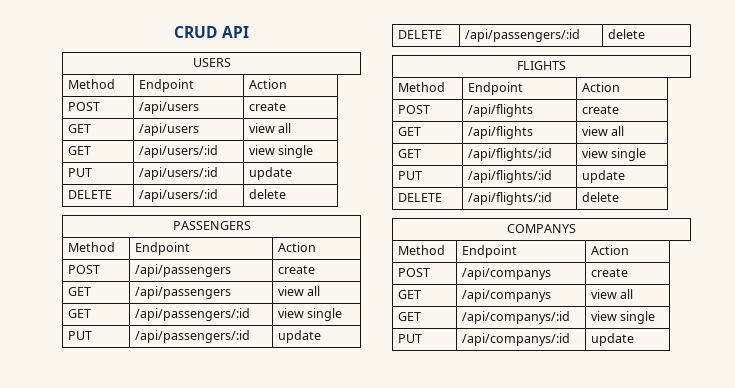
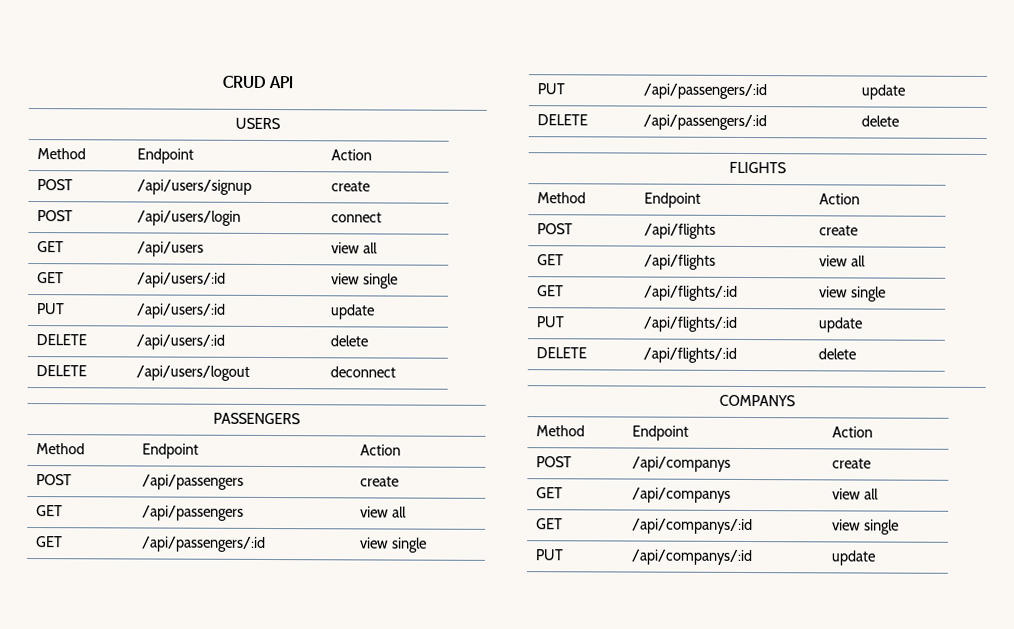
- POST | /api/users | create
+ POST | /api/users/signup | create
+ POST | /api/users/login | connect
+ DELETE | /api/users/logout | deconnect

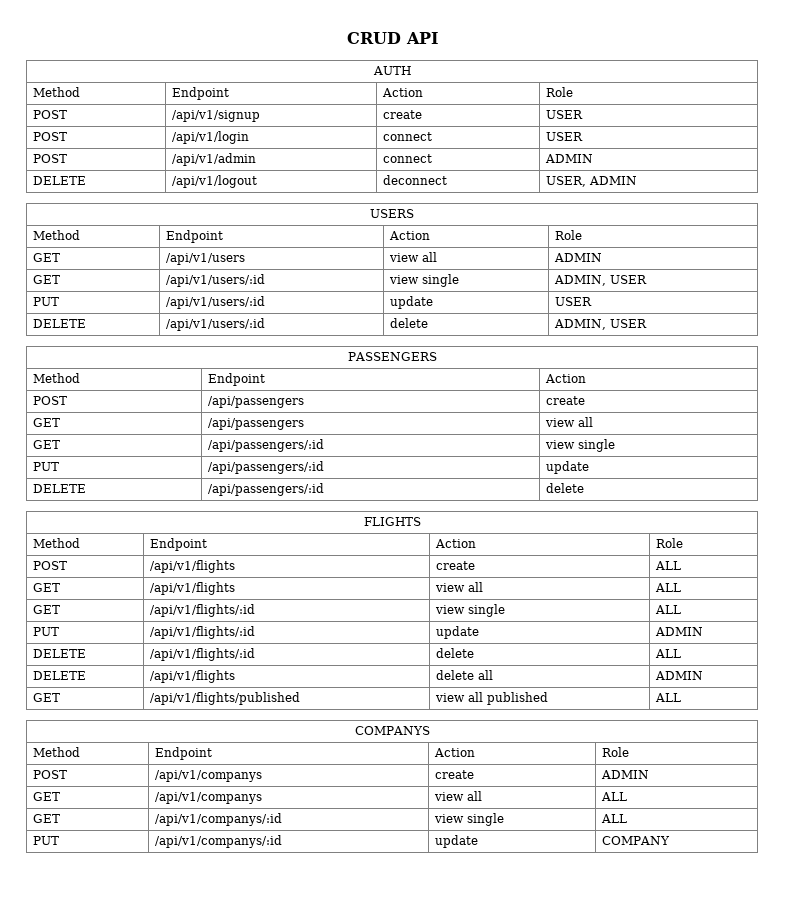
+ AUTH
+ Method | Endpoint | Action | Role
+ POST | /api/v1/signup | create | USER
+ POST | /api/v1/login | connect | USER
+ POST | /api/v1/admin | connect | ADMIN
+ DELETE | /api/v1/logout | deconnect | USER, ADMIN
  USERS
- Method | Endpoint | Action
- POST | /api/users/signup | create
- POST | /api/users/login | connect
- GET | /api/users | view all
- GET | /api/users/:id | view single
- PUT | /api/users/:id | update
- DELETE | /api/users/:id | delete
- DELETE | /api/users/logout | deconnect
+ Method | Endpoint | Action | Role
+ GET | /api/v1/users | view all | ADMIN
+ GET | /api/v1/users/:id | view single | ADMIN, USER
+ PUT | /api/v1/users/:id | update | USER
+ DELETE | /api/v1/users/:id | delete | ADMIN, USER
  FLIGHTS
- Method | Endpoint | Action
- POST | /api/flights | create
- GET | /api/flights | view all
- GET | /api/flights/:id | view single
- PUT | /api/flights/:id | update
- DELETE | /api/flights/:id | delete
+ Method | Endpoint | Action | Role
+ POST | /api/v1/flights | create | ALL
+ GET | /api/v1/flights | view all | ALL
+ GET | /api/v1/flights/:id | view single | ALL
+ PUT | /api/v1/flights/:id | update | ADMIN
+ DELETE | /api/v1/flights/:id | delete | ALL
+ DELETE | /api/v1/flights | delete all | ADMIN
+ GET | /api/v1/flights/published | view all published | ALL
  COMPANYS
- Method | Endpoint | Action
- POST | /api/companys | create
- GET | /api/companys | view all
- GET | /api/companys/:id | view single
- PUT | /api/companys/:id | update
+ Method | Endpoint | Action | Role
+ POST | /api/v1/companys | create | ADMIN
+ GET | /api/v1/companys | view all | ALL
+ GET | /api/v1/companys/:id | view single | ALL
+ PUT | /api/v1/companys/:id | update | COMPANY

